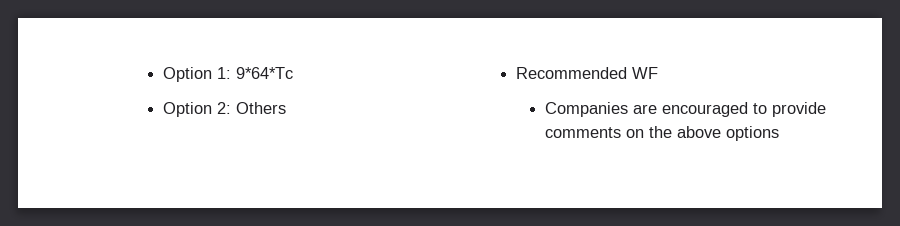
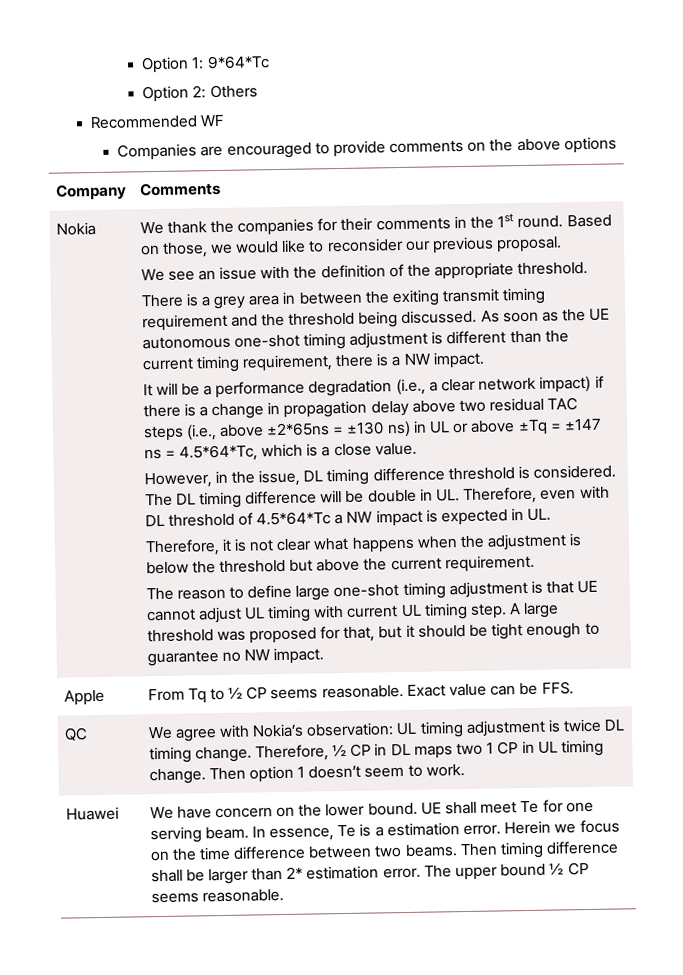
+ Company | Comments
+ Nokia | We thank the companies for their comments in the 1st round. Based on those, we would like to reconsider our previous proposal.
+ We see an issue with the definition of the appropriate threshold.
+ There is a grey area in between the exiting transmit timing requirement and the threshold being discussed. As soon as the UE autonomous one-shot timing adjustment is different than the current timing requirement, there is a NW impact.
+ It will be a performance degradation (i.e., a clear network impact) if there is a change in propagation delay above two residual TAC steps (i.e., above ±2*65ns = ±130 ns) in UL or above ±Tq = ±147 ns = 4.5*64*Tc, which is a close value.
+ However, in the issue, DL timing difference threshold is considered. The DL timing difference will be double in UL. Therefore, even with DL threshold of 4.5*64*Tc a NW impact is expected in UL.
+ Therefore, it is not clear what happens when the adjustment is below the threshold but above the current requirement.
+ The reason to define large one-shot timing adjustment is that UE cannot adjust UL timing with current UL timing step. A large threshold was proposed for that, but it should be tight enough to guarantee no NW impact.
+ Apple | From Tq to ½ CP seems reasonable. Exact value can be FFS.
+ QC | We agree with Nokia’s observation: UL timing adjustment is twice DL timing change. Therefore, ½ CP in DL maps two 1 CP in UL timing change. Then option 1 doesn’t seem to work.
+ Huawei | We have concern on the lower bound. UE shall meet Te for one serving beam. In essence, Te is a estimation error. Herein we focus on the time difference between two beams. Then timing difference shall be larger than 2* estimation error. The upper bound ½ CP seems reasonable.

